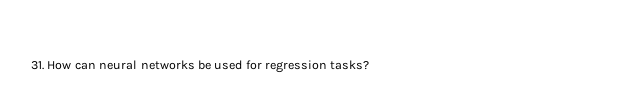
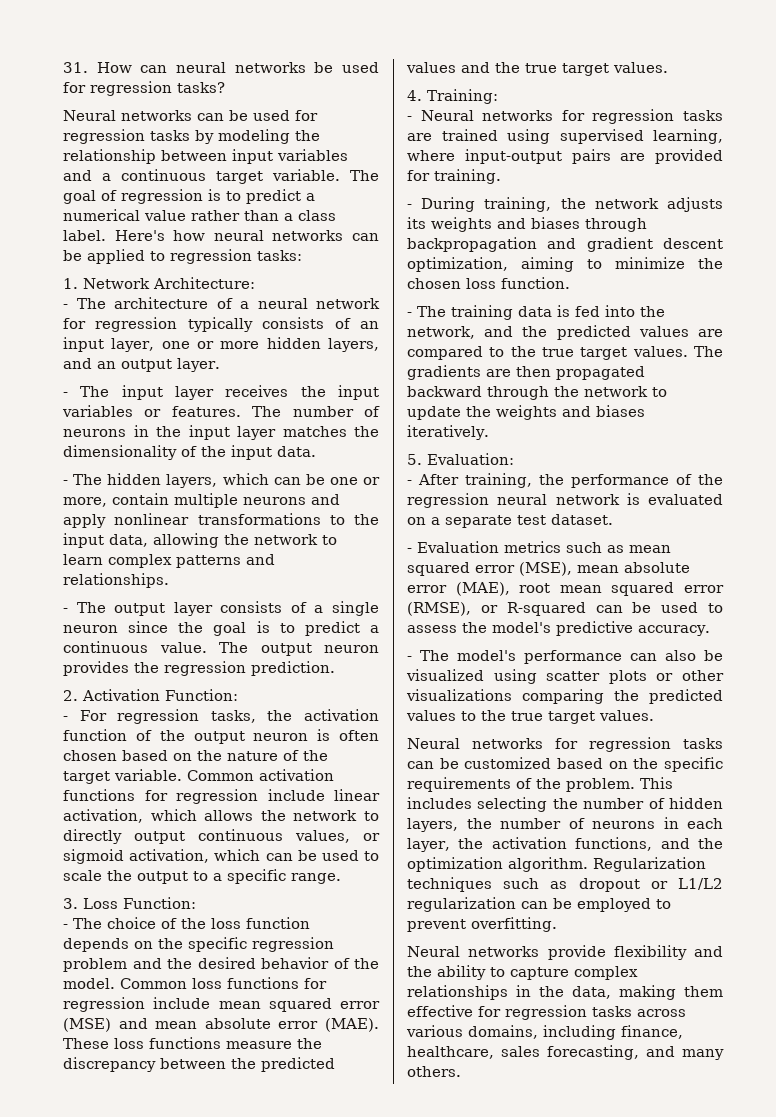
+ Neural networks can be used for regression tasks by modeling the relationship between input variables and a continuous target variable. The goal of regression is to predict a numerical value rather than a class label. Here's how neural networks can be applied to regression tasks:
+ 1. Network Architecture:
+ - The architecture of a neural network for regression typically consists of an input layer, one or more hidden layers, and an output layer.
+ - The input layer receives the input variables or features. The number of neurons in the input layer matches the dimensionality of the input data.
+ - The hidden layers, which can be one or more, contain multiple neurons and apply nonlinear transformations to the input data, allowing the network to learn complex patterns and relationships.
+ - The output layer consists of a single neuron since the goal is to predict a continuous value. The output neuron provides the regression prediction.
+ 2. Activation Function:
+ - For regression tasks, the activation function of the output neuron is often chosen based on the nature of the target variable. Common activation functions for regression include linear activation, which allows the network to directly output continuous values, or sigmoid activation, which can be used to scale the output to a specific range.
+ 3. Loss Function:
+ - The choice of the loss function depends on the specific regression problem and the desired behavior of the model. Common loss functions for regression include mean squared error (MSE) and mean absolute error (MAE). These loss functions measure the discrepancy between the predicted values and the true target values.
+ 4. Training:
+ - Neural networks for regression tasks are trained using supervised learning, where input-output pairs are provided for training.
+ - During training, the network adjusts its weights and biases through backpropagation and gradient descent optimization, aiming to minimize the chosen loss function.
+ - The training data is fed into the network, and the predicted values are compared to the true target values. The gradients are then propagated backward through the network to update the weights and biases iteratively.
+ 5. Evaluation:
+ - After training, the performance of the regression neural network is evaluated on a separate test dataset.
+ - Evaluation metrics such as mean squared error (MSE), mean absolute error (MAE), root mean squared error (RMSE), or R-squared can be used to assess the model's predictive accuracy.
+ - The model's performance can also be visualized using scatter plots or other visualizations comparing the predicted values to the true target values.
+ Neural networks for regression tasks can be customized based on the specific requirements of the problem. This includes selecting the number of hidden layers, the number of neurons in each layer, the activation functions, and the optimization algorithm. Regularization techniques such as dropout or L1/L2 regularization can be employed to prevent overfitting.
+ Neural networks provide flexibility and the ability to capture complex relationships in the data, making them effective for regression tasks across various domains, including finance, healthcare, sales forecasting, and many others.

